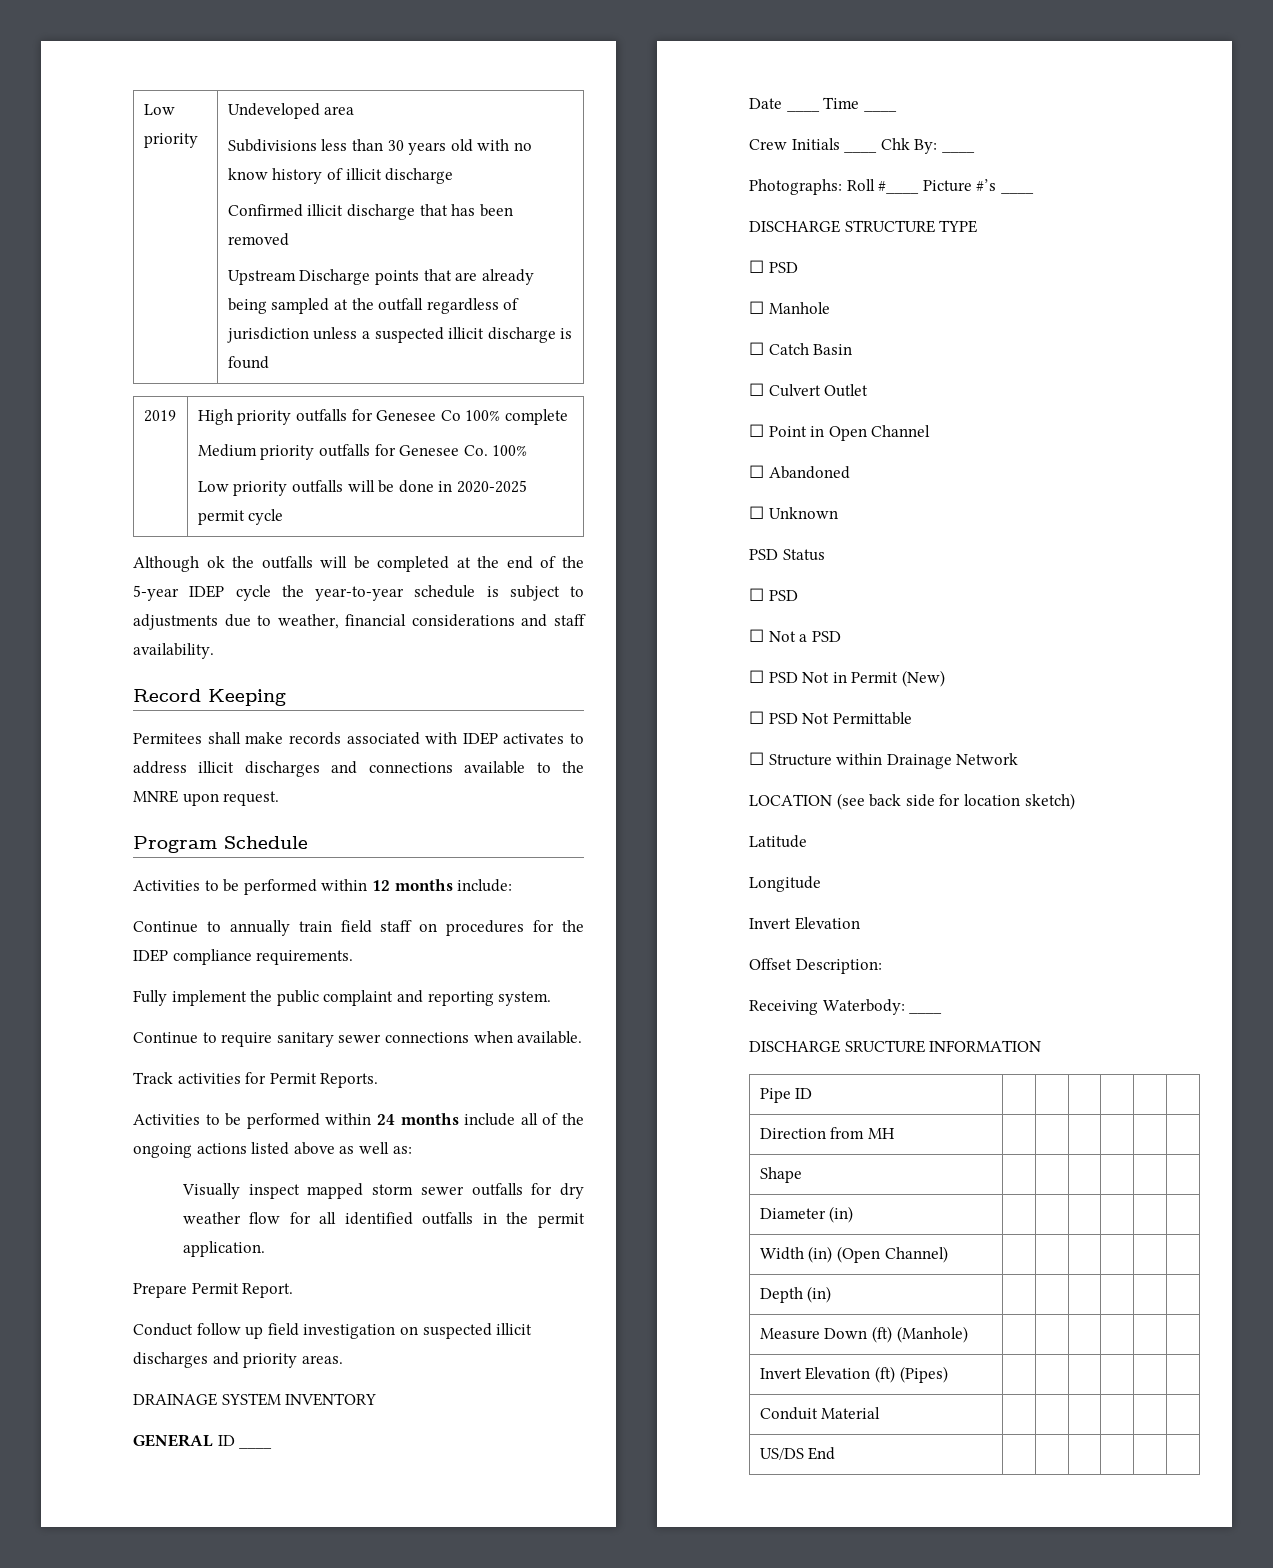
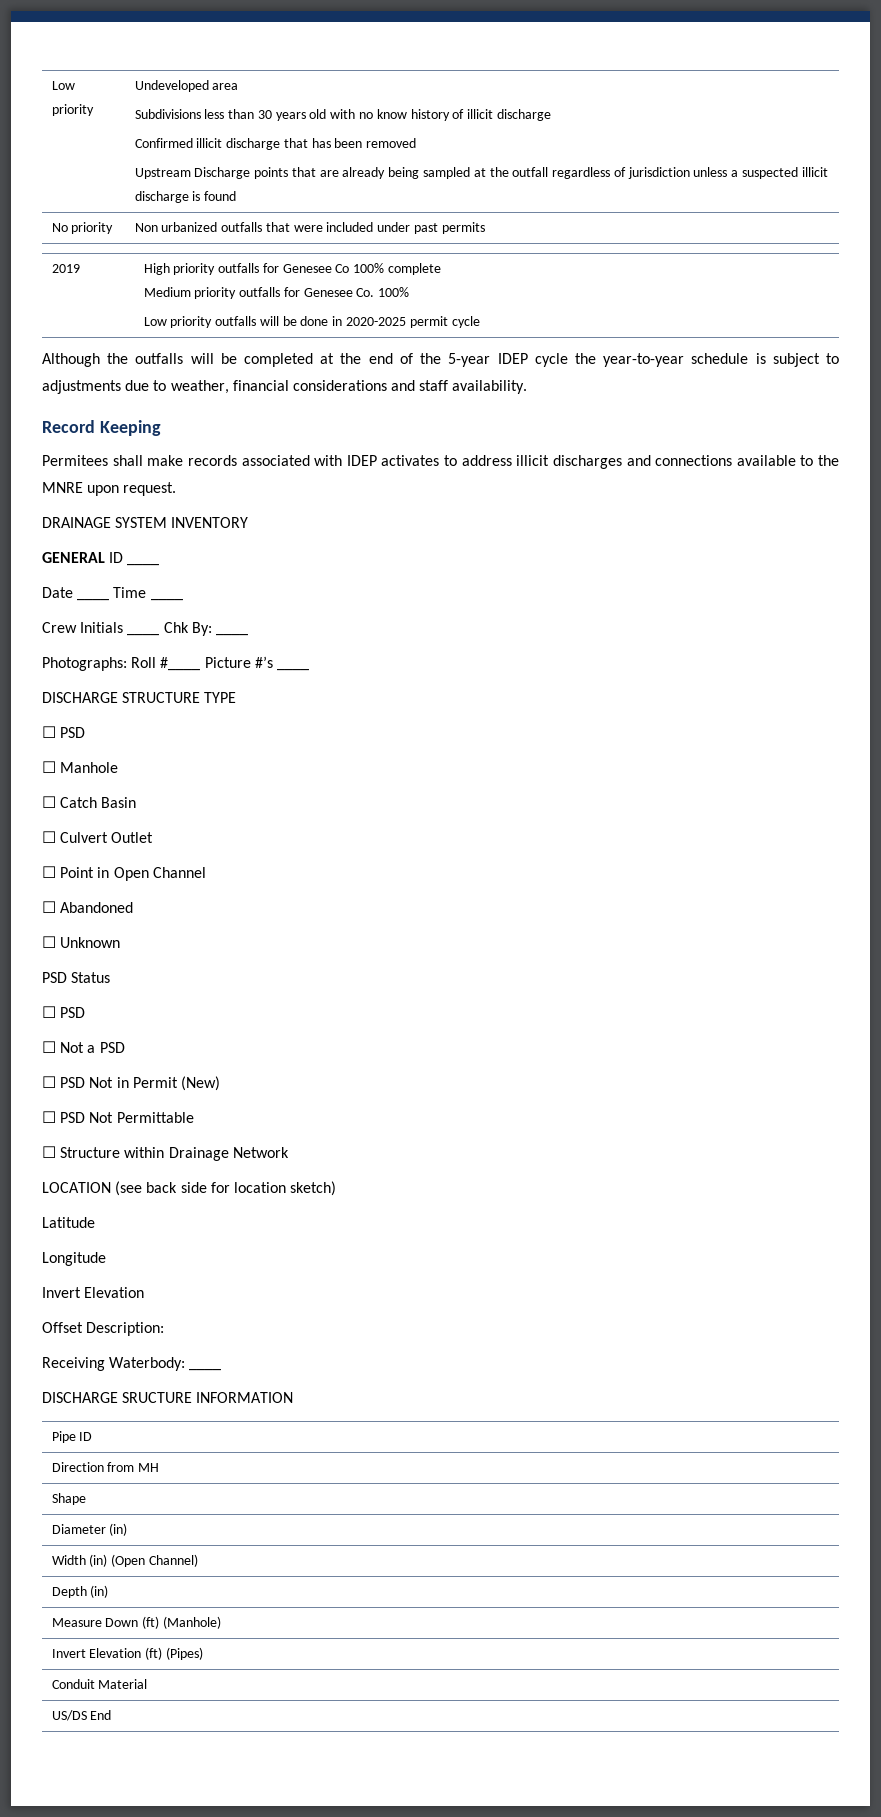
+ No priority | Non urbanized outfalls that were included under past permits
- Although ok the outfalls will be completed at the end of the 5-year IDEP cycle the year-to-year schedule is subject to adjustments due to weather, financial considerations and staff availability.
+ Although the outfalls will be completed at the end of the 5-year IDEP cycle the year-to-year schedule is subject to adjustments due to weather, financial considerations and staff availability.
- Program Schedule
- Activities to be performed within 12 months include:
- Continue to annually train field staff on procedures for the IDEP compliance requirements.
- Fully implement the public complaint and reporting system.
- Continue to require sanitary sewer connections when available.
- Track activities for Permit Reports.
- Activities to be performed within 24 months include all of the ongoing actions listed above as well as:
- Visually inspect mapped storm sewer outfalls for dry weather flow for all identified outfalls in the permit application.
- Prepare Permit Report.
- Conduct follow up field investigation on suspected illicit discharges and priority areas.

